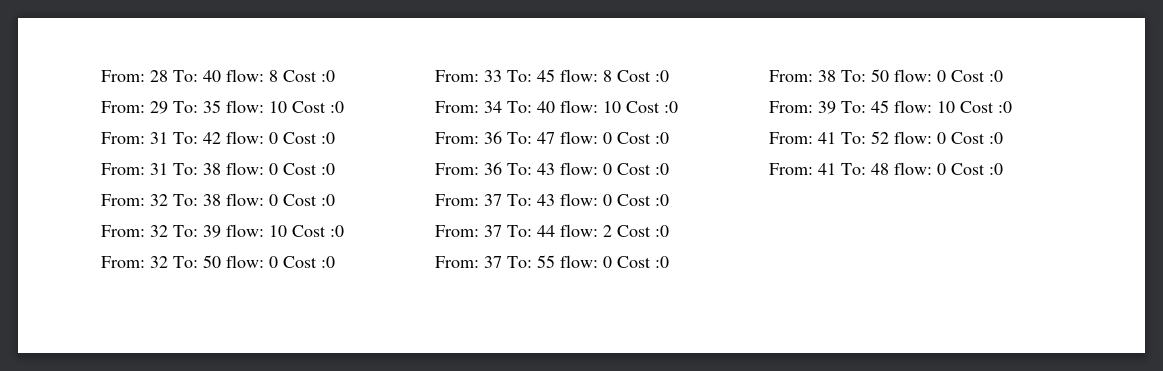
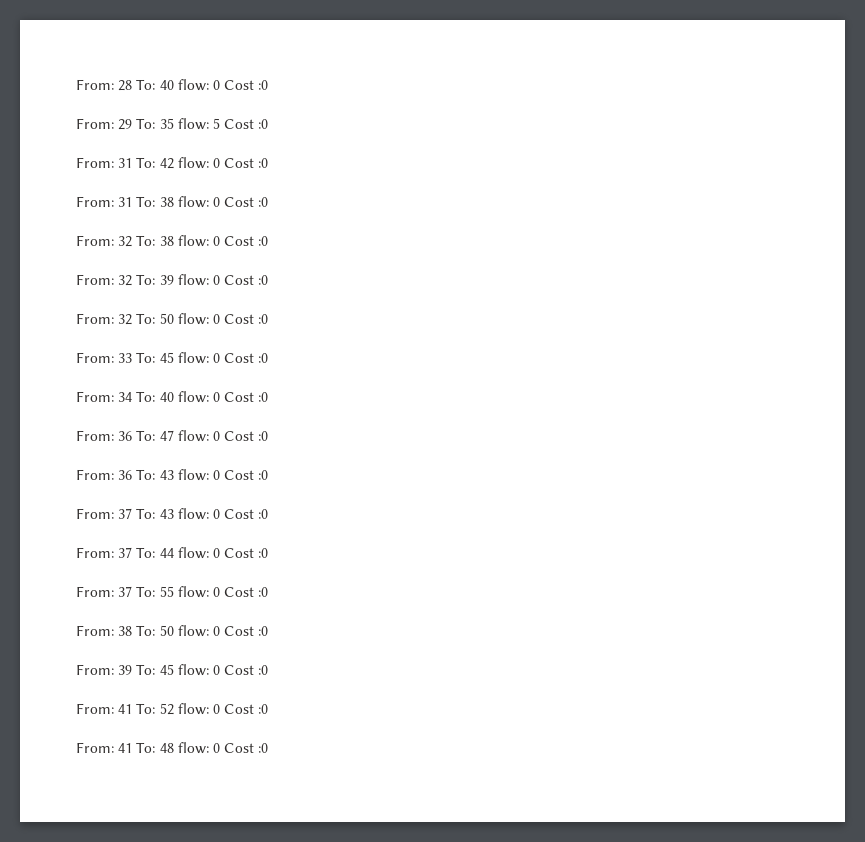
- From: 28 To: 40 flow: 8 Cost :0
+ From: 28 To: 40 flow: 0 Cost :0
- From: 29 To: 35 flow: 10 Cost :0
+ From: 29 To: 35 flow: 5 Cost :0
- From: 32 To: 39 flow: 10 Cost :0
+ From: 32 To: 39 flow: 0 Cost :0
- From: 33 To: 45 flow: 8 Cost :0
+ From: 33 To: 45 flow: 0 Cost :0
- From: 34 To: 40 flow: 10 Cost :0
+ From: 34 To: 40 flow: 0 Cost :0
- From: 37 To: 44 flow: 2 Cost :0
+ From: 37 To: 44 flow: 0 Cost :0
- From: 39 To: 45 flow: 10 Cost :0
+ From: 39 To: 45 flow: 0 Cost :0

